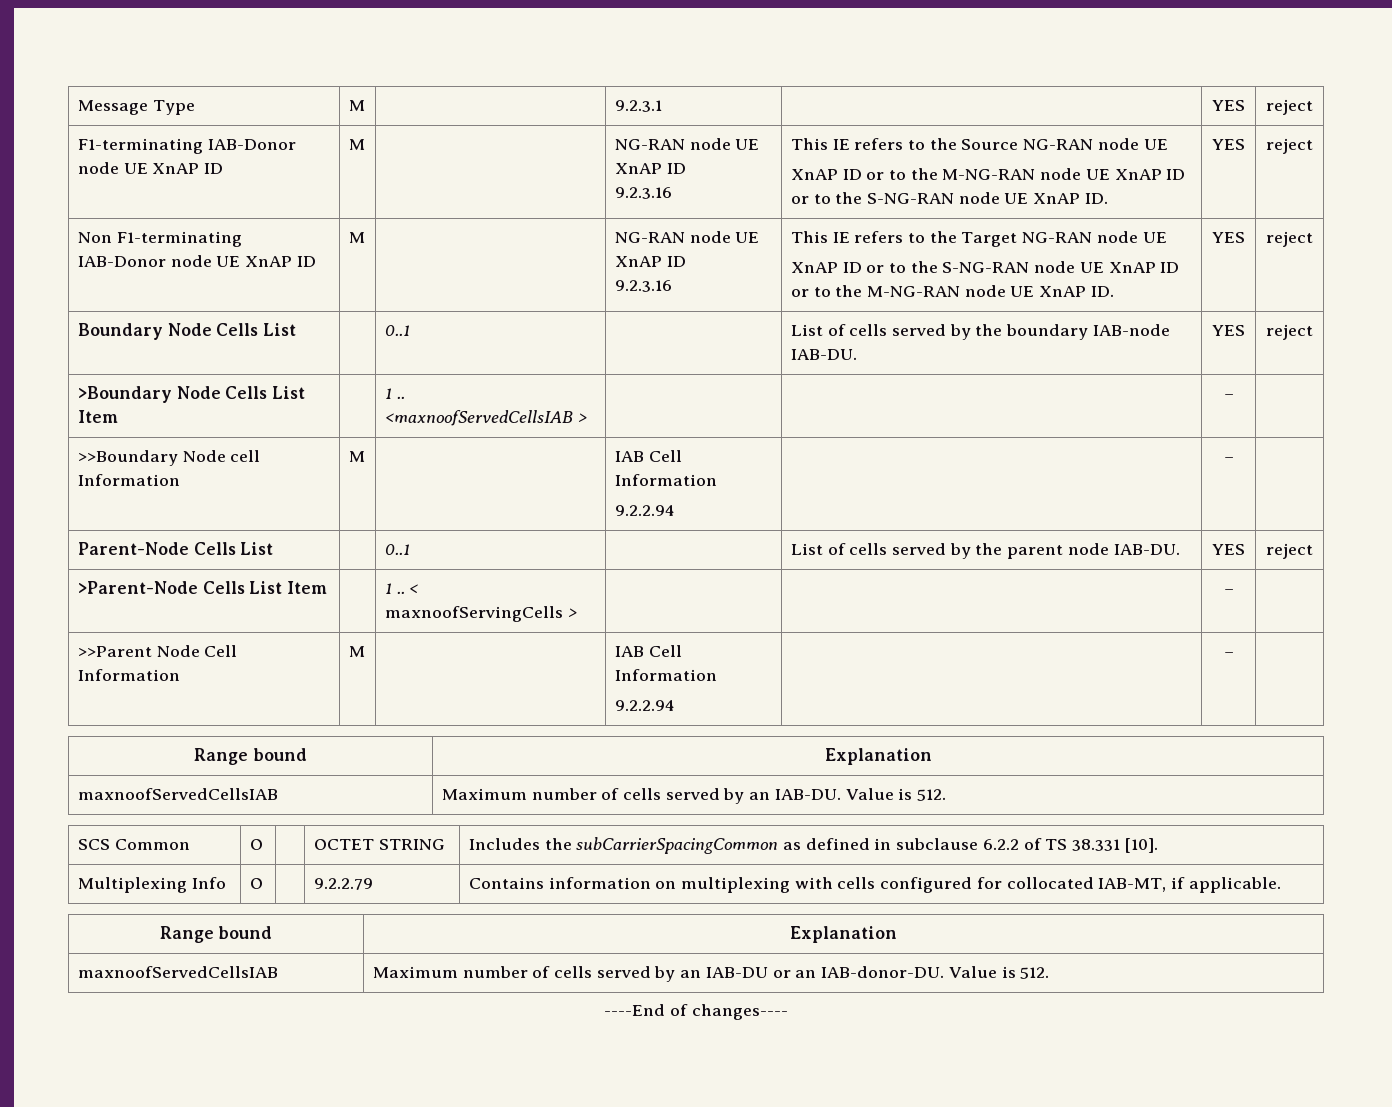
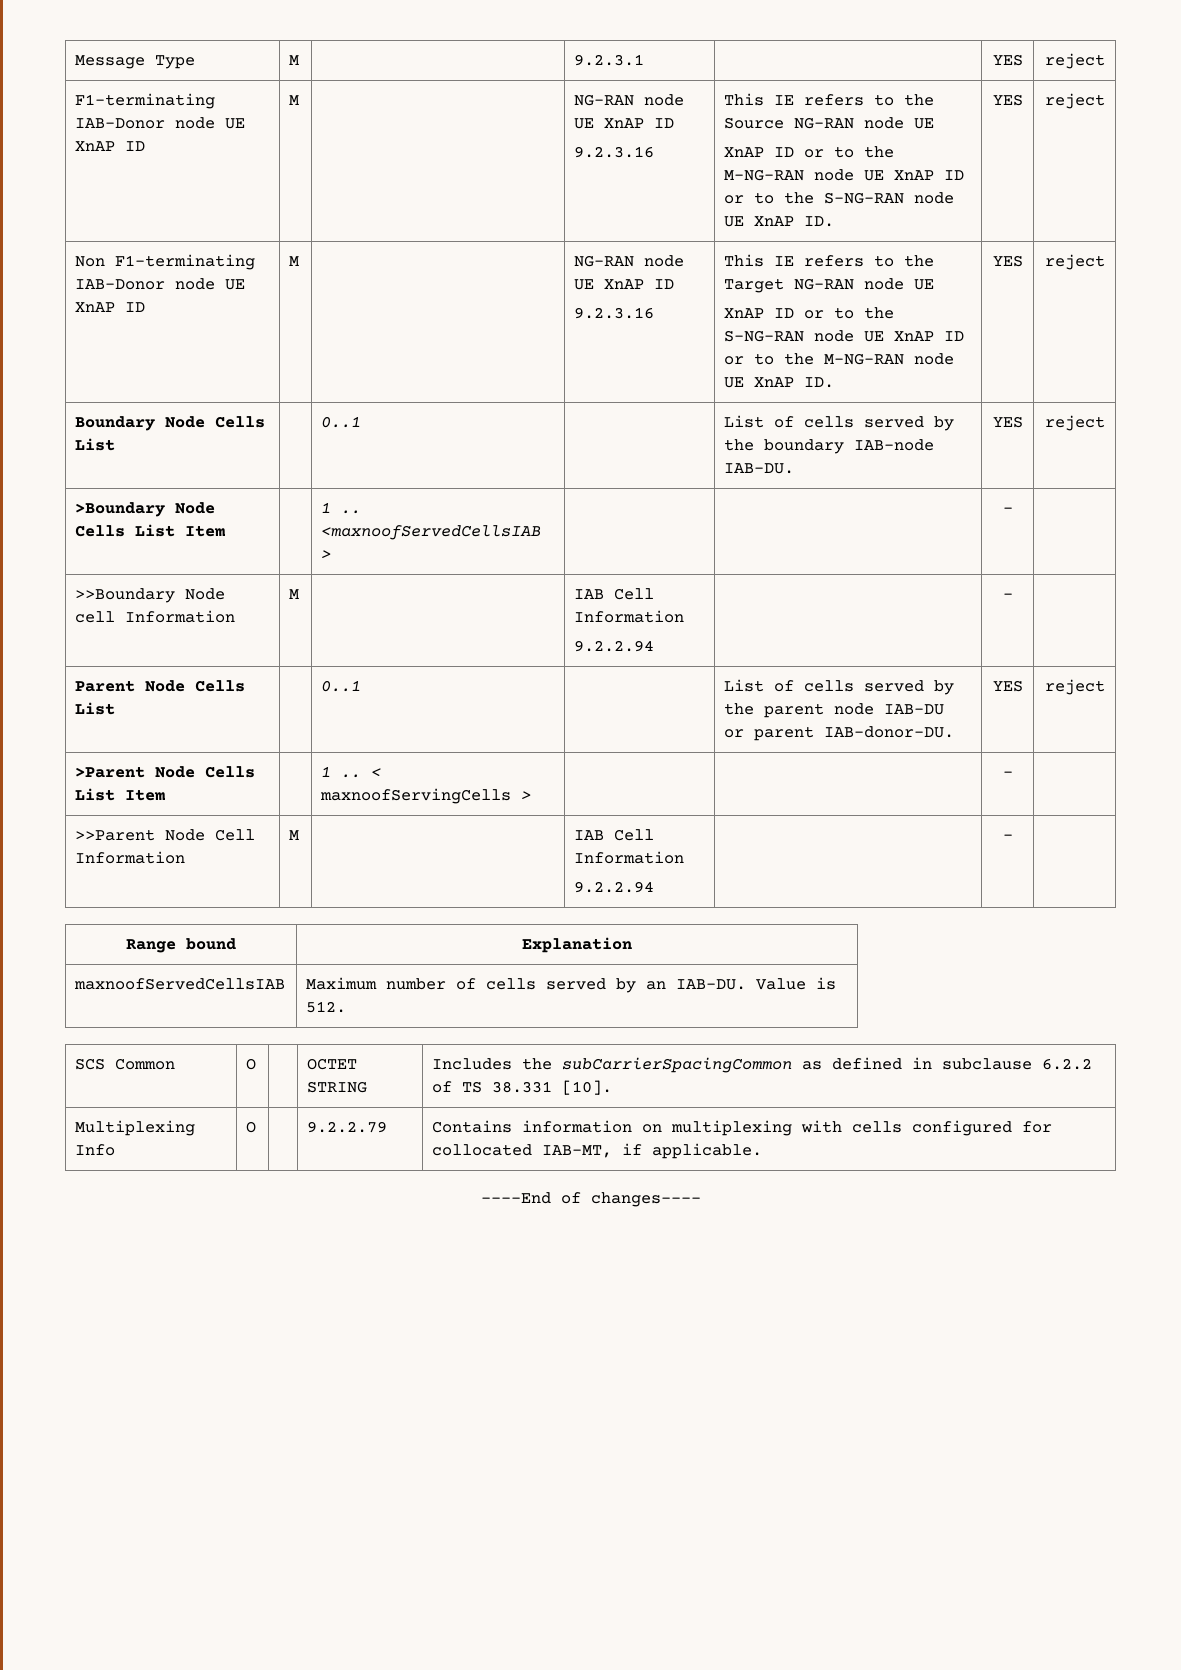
- Parent-Node Cells List | | 0..1 | | List of cells served by the parent node IAB-DU. | YES | reject
- >Parent-Node Cells List Item | | 1 .. < maxnoofServingCells > | | | – |
+ Parent Node Cells List | | 0..1 | | List of cells served by the parent node IAB-DU or parent IAB-donor-DU. | YES | reject
+ >Parent Node Cells List Item | | 1 .. < maxnoofServingCells > | | | – |
  Multiplexing Info | O | | 9.2.2.79 | Contains information on multiplexing with cells configured for collocated IAB-MT, if applicable.
- Range bound | Explanation
- maxnoofServedCellsIAB | Maximum number of cells served by an IAB-DU or an IAB-donor-DU. Value is 512.

